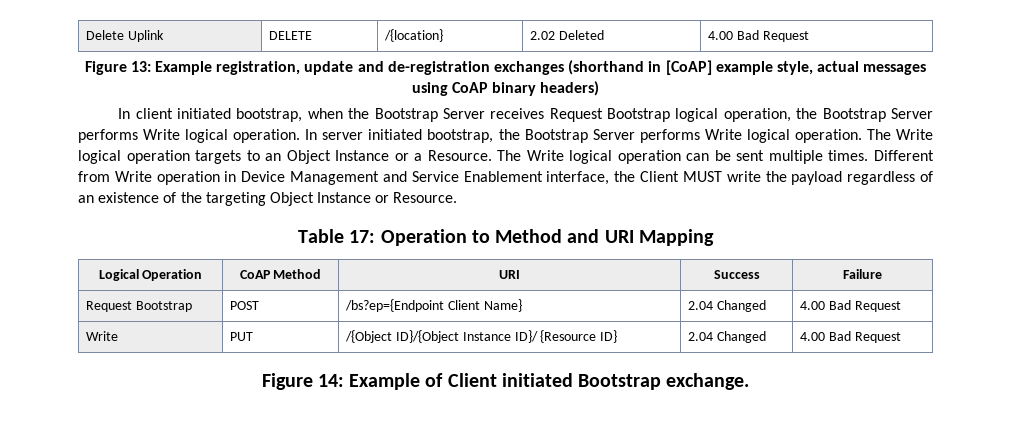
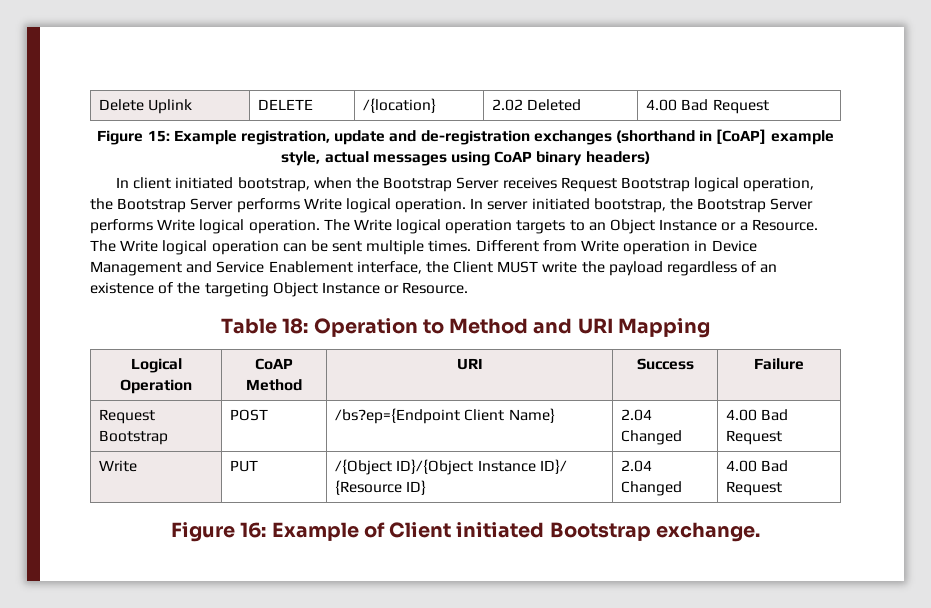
- Figure 13: Example registration, update and de-registration exchanges (shorthand in [CoAP] example style, actual messages using CoAP binary headers)
+ Figure 15: Example registration, update and de-registration exchanges (shorthand in [CoAP] example style, actual messages using CoAP binary headers)
- Table 17: Operation to Method and URI Mapping
+ Table 18: Operation to Method and URI Mapping
- Figure 14: Example of Client initiated Bootstrap exchange.
+ Figure 16: Example of Client initiated Bootstrap exchange.

